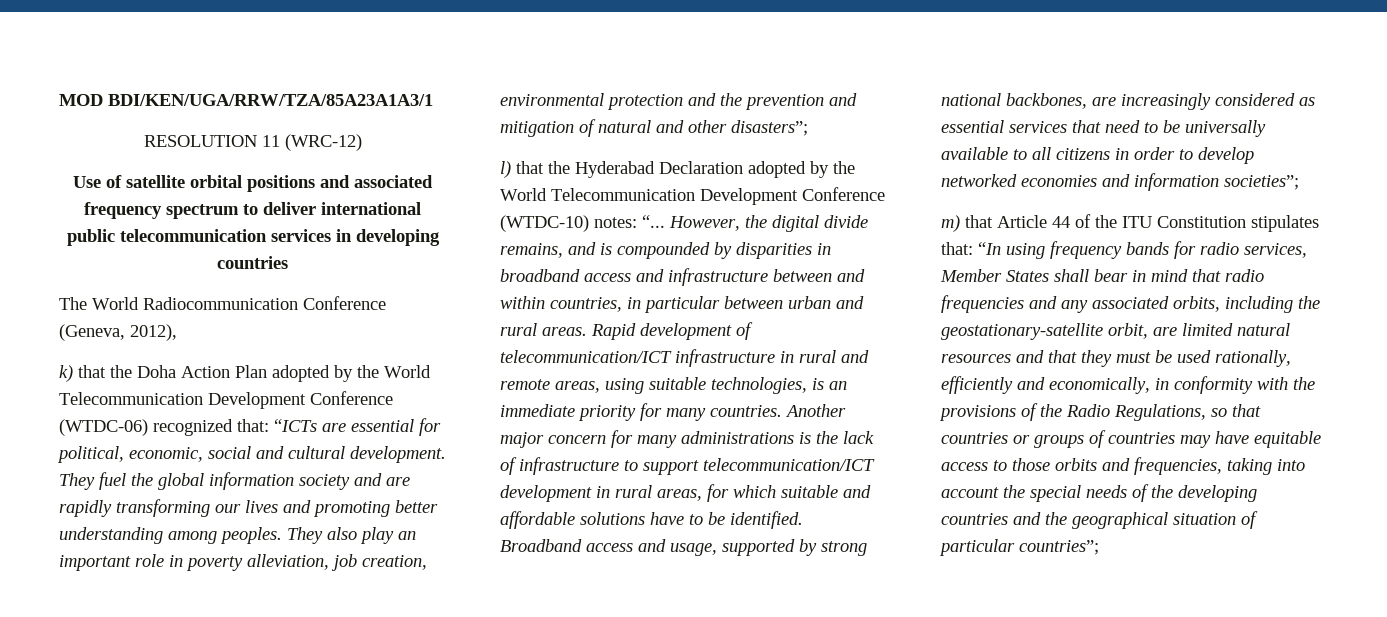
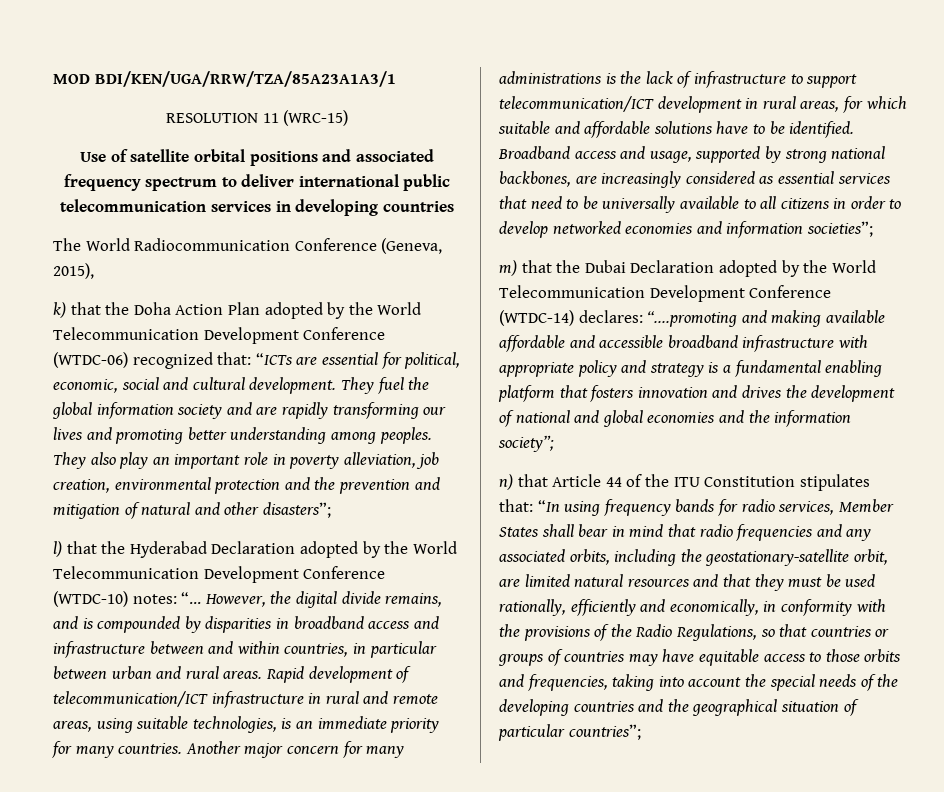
- RESOLUTION 11 (WRC-12)
+ RESOLUTION 11 (WRC-15)
- The World Radiocommunication Conference (Geneva, 2012),
+ The World Radiocommunication Conference (Geneva, 2015),
- m) that Article 44 of the ITU Constitution stipulates that:
+ m) that the Dubai Declaration adopted by the World Telecommunication Development Conference (WTDC-14) declares: “....promoting and making available affordable and accessible broadband infrastructure with appropriate policy and strategy is a fundamental enabling platform that fosters innovation and drives the development of national and global economies and the information society”;
+ n) that Article 44 of the ITU Constitution stipulates that:

